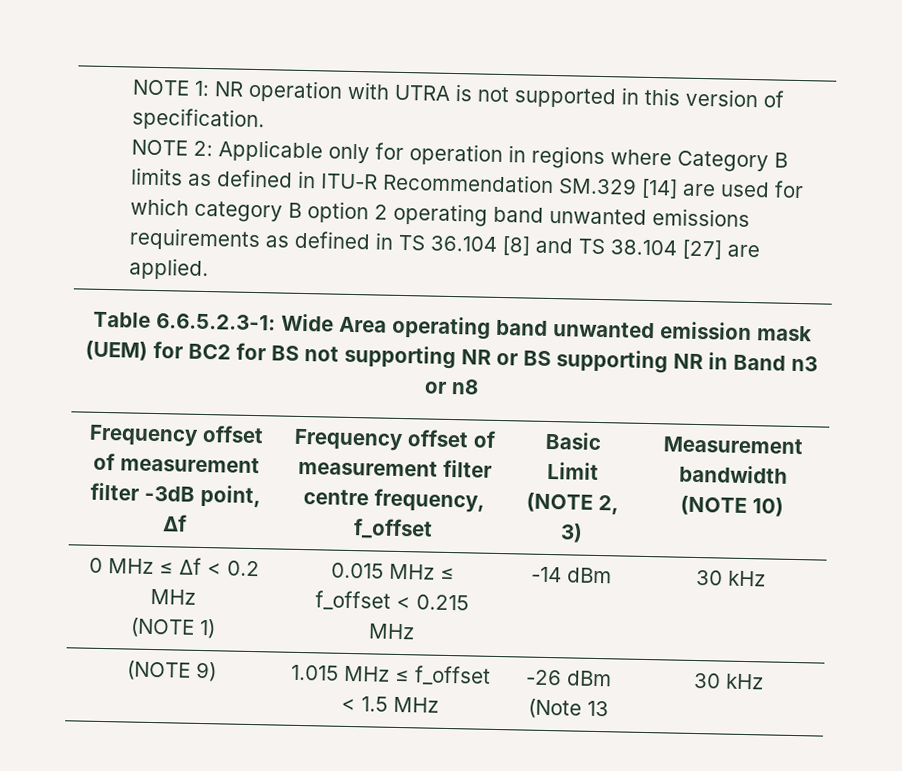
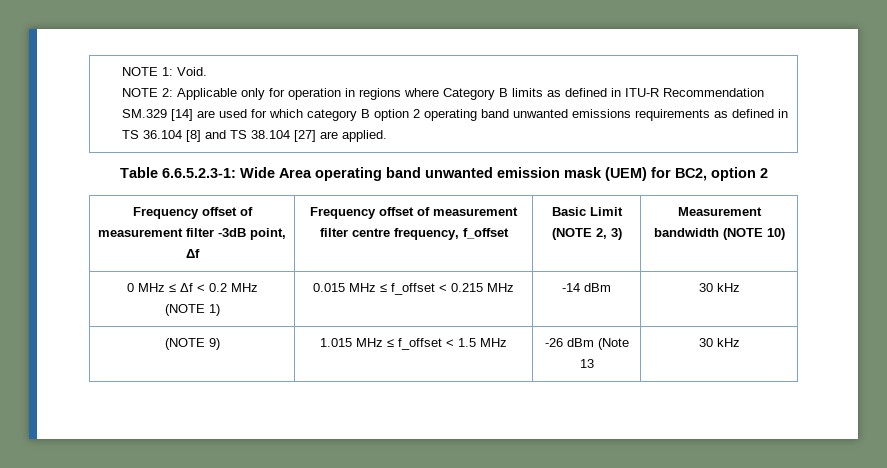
- NOTE 1: NR operation with UTRA is not supported in this version of specification.
+ NOTE 1: Void.
- Table 6.6.5.2.3-1: Wide Area operating band unwanted emission mask (UEM) for BC2 for BS not supporting NR or BS supporting NR in Band n3 or n8
+ Table 6.6.5.2.3-1: Wide Area operating band unwanted emission mask (UEM) for BC2, option 2

